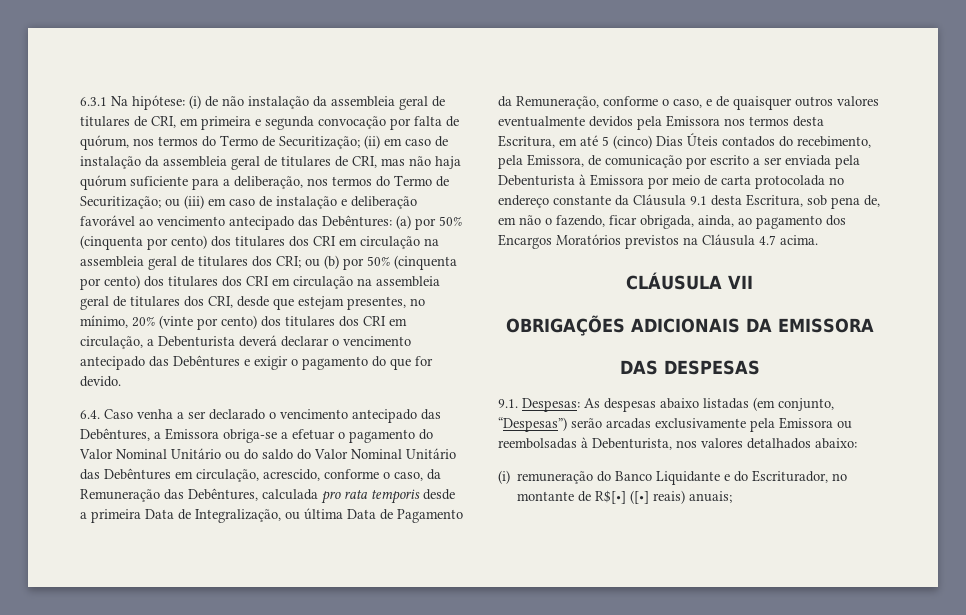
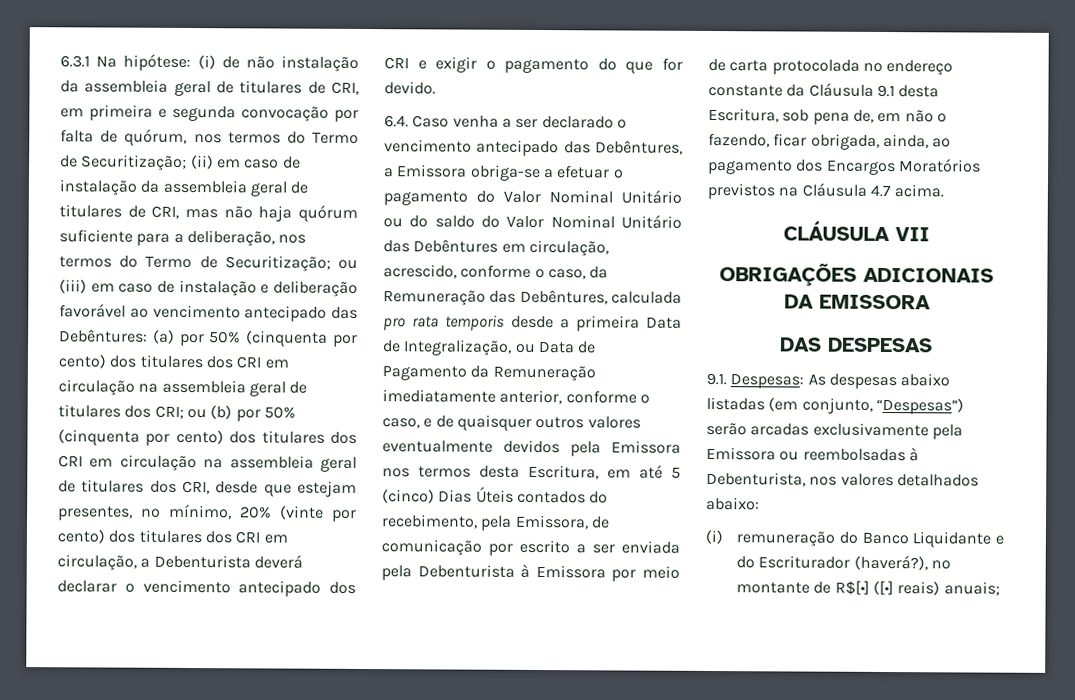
- ou (b) por 50% (cinquenta por cento) dos titulares dos CRI em circulação na assembleia geral de titulares dos CRI, desde que estejam presentes, no mínimo, 20% (vinte por cento) dos titulares dos CRI em circulação, a Debenturista deverá declarar o vencimento antecipado das Debêntures e exigir o pagamento do que for devido.
+ ou (b) por 50% (cinquenta por cento) dos titulares dos CRI em circulação na assembleia geral de titulares dos CRI, desde que estejam presentes, no mínimo, 20% (vinte por cento) dos titulares dos CRI em circulação, a Debenturista deverá declarar o vencimento antecipado dos CRI e exigir o pagamento do que for devido.
- 6.4. Caso venha a ser declarado o vencimento antecipado das Debêntures, a Emissora obriga-se a efetuar o pagamento do Valor Nominal Unitário ou do saldo do Valor Nominal Unitário das Debêntures em circulação, acrescido, conforme o caso, da Remuneração das Debêntures, calculada pro rata temporis desde a primeira Data de Integralização, ou última Data de Pagamento da Remuneração, conforme o caso, e de quaisquer outros valores eventualmente devidos pela Emissora nos termos desta Escritura, em até 5 (cinco) Dias Úteis contados do recebimento, pela Emissora, de comunicação por escrito a ser enviada pela Debenturista à Emissora por meio de carta protocolada no endereço constante da Cláusula 9.1 desta Escritura, sob pena de, em não o fazendo, ficar obrigada, ainda, ao pagamento dos Encargos Moratórios previstos na Cláusula 4.7 acima.
+ 6.4. Caso venha a ser declarado o vencimento antecipado das Debêntures, a Emissora obriga-se a efetuar o pagamento do Valor Nominal Unitário ou do saldo do Valor Nominal Unitário das Debêntures em circulação, acrescido, conforme o caso, da Remuneração das Debêntures, calculada pro rata temporis desde a primeira Data de Integralização, ou Data de Pagamento da Remuneração imediatamente anterior, conforme o caso, e de quaisquer outros valores eventualmente devidos pela Emissora nos termos desta Escritura, em até 5 (cinco) Dias Úteis contados do recebimento, pela Emissora, de comunicação por escrito a ser enviada pela Debenturista à Emissora por meio de carta protocolada no endereço constante da Cláusula 9.1 desta Escritura, sob pena de, em não o fazendo, ficar obrigada, ainda, ao pagamento dos Encargos Moratórios previstos na Cláusula 4.7 acima.
- (i) remuneração do Banco Liquidante e do Escriturador, no montante de R$[•] ([•] reais) anuais;
+ (i) remuneração do Banco Liquidante e do Escriturador (haverá?), no montante de R$[•] ([•] reais) anuais;

